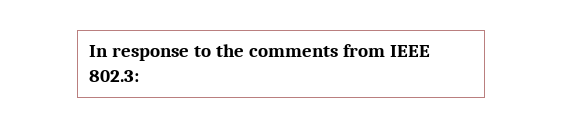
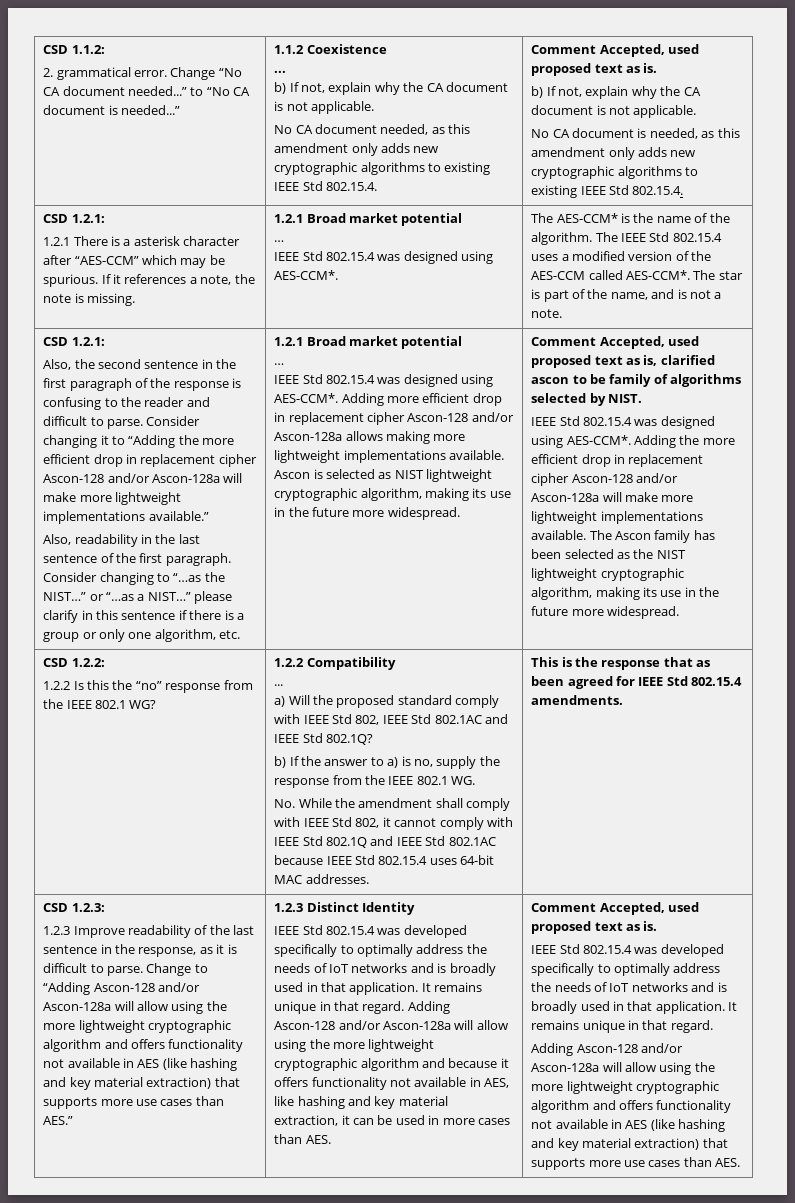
- In response to the comments from IEEE 802.3:
+ CSD 1.1.2:
+ 2. grammatical error. Change “No CA document needed...” to “No CA document is needed...” | 1.1.2 Coexistence
+ ...
+ b) If not, explain why the CA document is not applicable.
+ No CA document needed, as this amendment only adds new cryptographic algorithms to existing IEEE Std 802.15.4. | Comment Accepted, used proposed text as is.
+ b) If not, explain why the CA document is not applicable.
+ No CA document is needed, as this amendment only adds new cryptographic algorithms to existing IEEE Std 802.15.4.
+ CSD 1.2.1:
+ 1.2.1 There is a asterisk character after “AES-CCM” which may be spurious. If it references a note, the note is missing. | 1.2.1 Broad market potential
+ …
+ IEEE Std 802.15.4 was designed using AES-CCM*. | The AES-CCM* is the name of the algorithm. The IEEE Std 802.15.4 uses a modified version of the AES-CCM called AES-CCM*. The star is part of the name, and is not a note.
+ CSD 1.2.1:
+ Also, the second sentence in the first paragraph of the response is confusing to the reader and difficult to parse. Consider changing it to “Adding the more efficient drop in replacement cipher Ascon-128 and/or Ascon-128a will make more lightweight implementations available.”
+ Also, readability in the last sentence of the first paragraph. Consider changing to “…as the NIST…” or “…as a NIST…” please clarify in this sentence if there is a group or only one algorithm, etc. | 1.2.1 Broad market potential
+ …
+ IEEE Std 802.15.4 was designed using AES-CCM*. Adding more efficient drop in replacement cipher Ascon-128 and/or Ascon-128a allows making more lightweight implementations available. Ascon is selected as NIST lightweight cryptographic algorithm, making its use in the future more widespread. | Comment Accepted, used proposed text as is, clarified ascon to be family of algorithms selected by NIST.
+ IEEE Std 802.15.4 was designed using AES-CCM*. Adding the more efficient drop in replacement cipher Ascon-128 and/or Ascon-128a will make more lightweight implementations available. The Ascon family has been selected as the NIST lightweight cryptographic algorithm, making its use in the future more widespread.
+ CSD 1.2.2:
+ 1.2.2 Is this the “no” response from the IEEE 802.1 WG? | 1.2.2 Compatibility
+ ...
+ a) Will the proposed standard comply with IEEE Std 802, IEEE Std 802.1AC and IEEE Std 802.1Q?
+ b) If the answer to a) is no, supply the response from the IEEE 802.1 WG.
+ No. While the amendment shall comply with IEEE Std 802, it cannot comply with IEEE Std 802.1Q and IEEE Std 802.1AC because IEEE Std 802.15.4 uses 64-bit MAC addresses. | This is the response that as been agreed for IEEE Std 802.15.4 amendments.
+ CSD 1.2.3:
+ 1.2.3 Improve readability of the last sentence in the response, as it is difficult to parse. Change to “Adding Ascon-128 and/or Ascon-128a will allow using the more lightweight cryptographic algorithm and offers functionality not available in AES (like hashing and key material extraction) that supports more use cases than AES.” | 1.2.3 Distinct Identity
+ IEEE Std 802.15.4 was developed specifically to optimally address the needs of IoT networks and is broadly used in that application. It remains unique in that regard. Adding Ascon-128 and/or Ascon-128a will allow using the more lightweight cryptographic algorithm and because it offers functionality not available in AES, like hashing and key material extraction, it can be used in more cases than AES. | Comment Accepted, used proposed text as is.
+ IEEE Std 802.15.4 was developed specifically to optimally address the needs of IoT networks and is broadly used in that application. It remains unique in that regard.
+ Adding Ascon-128 and/or Ascon-128a will allow using the more lightweight cryptographic algorithm and offers functionality not available in AES (like hashing and key material extraction) that supports more use cases than AES.

